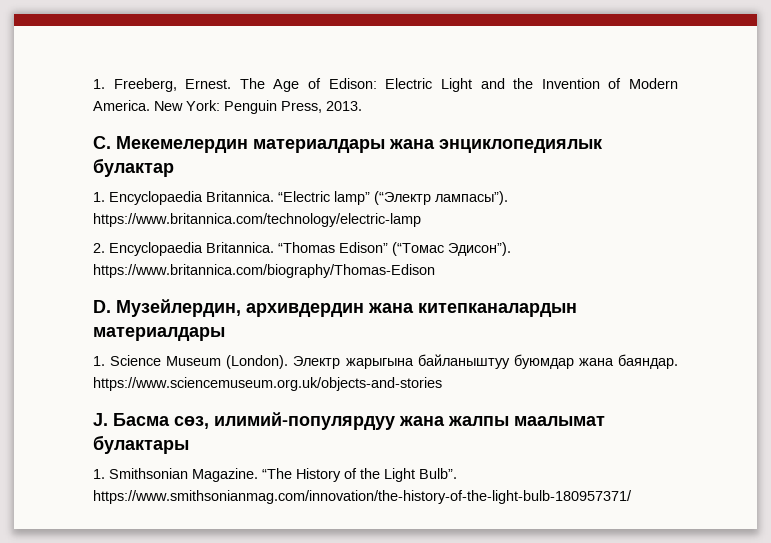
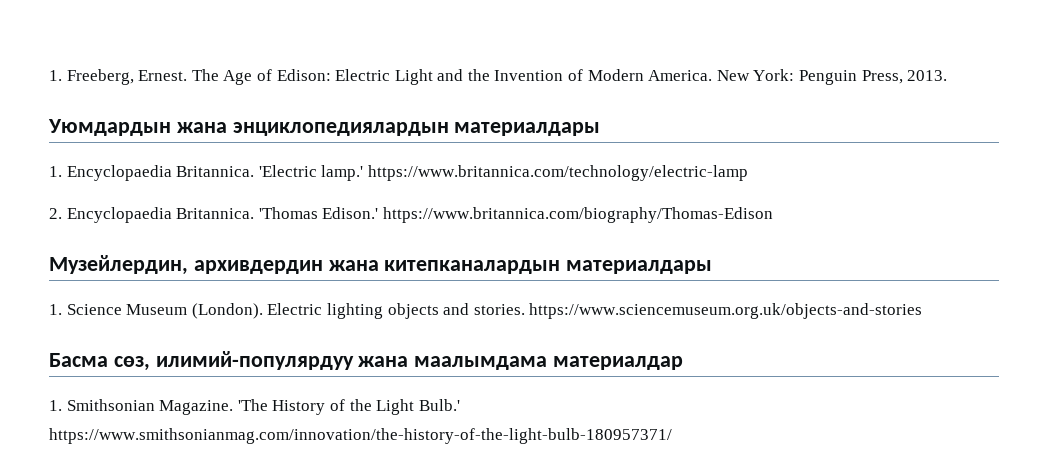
- C. Мекемелердин материалдары жана энциклопедиялык булактар
+ Уюмдардын жана энциклопедиялардын материалдары
- “Electric lamp” (“Электр лампасы”). https://www.britannica.com/technology/electric-lamp
+ 'Electric lamp.' https://www.britannica.com/technology/electric-lamp
- “Thomas Edison” (“Томас Эдисон”). https://www.britannica.com/biography/Thomas-Edison
+ 'Thomas Edison.' https://www.britannica.com/biography/Thomas-Edison
- D. Музейлердин, архивдердин жана китепканалардын материалдары
+ Музейлердин, архивдердин жана китепканалардын материалдары
- Электр жарыгына байланыштуу буюмдар жана баяндар. https://www.sciencemuseum.org.uk/objects-and-stories
+ Electric lighting objects and stories. https://www.sciencemuseum.org.uk/objects-and-stories
- J. Басма сөз, илимий-популярдуу жана жалпы маалымат булактары
+ Басма сөз, илимий-популярдуу жана маалымдама материалдар
- “The History of the Light Bulb”. https://www.smithsonianmag.com/innovation/the-history-of-the-light-bulb-180957371/
+ 'The History of the Light Bulb.' https://www.smithsonianmag.com/innovation/the-history-of-the-light-bulb-180957371/

